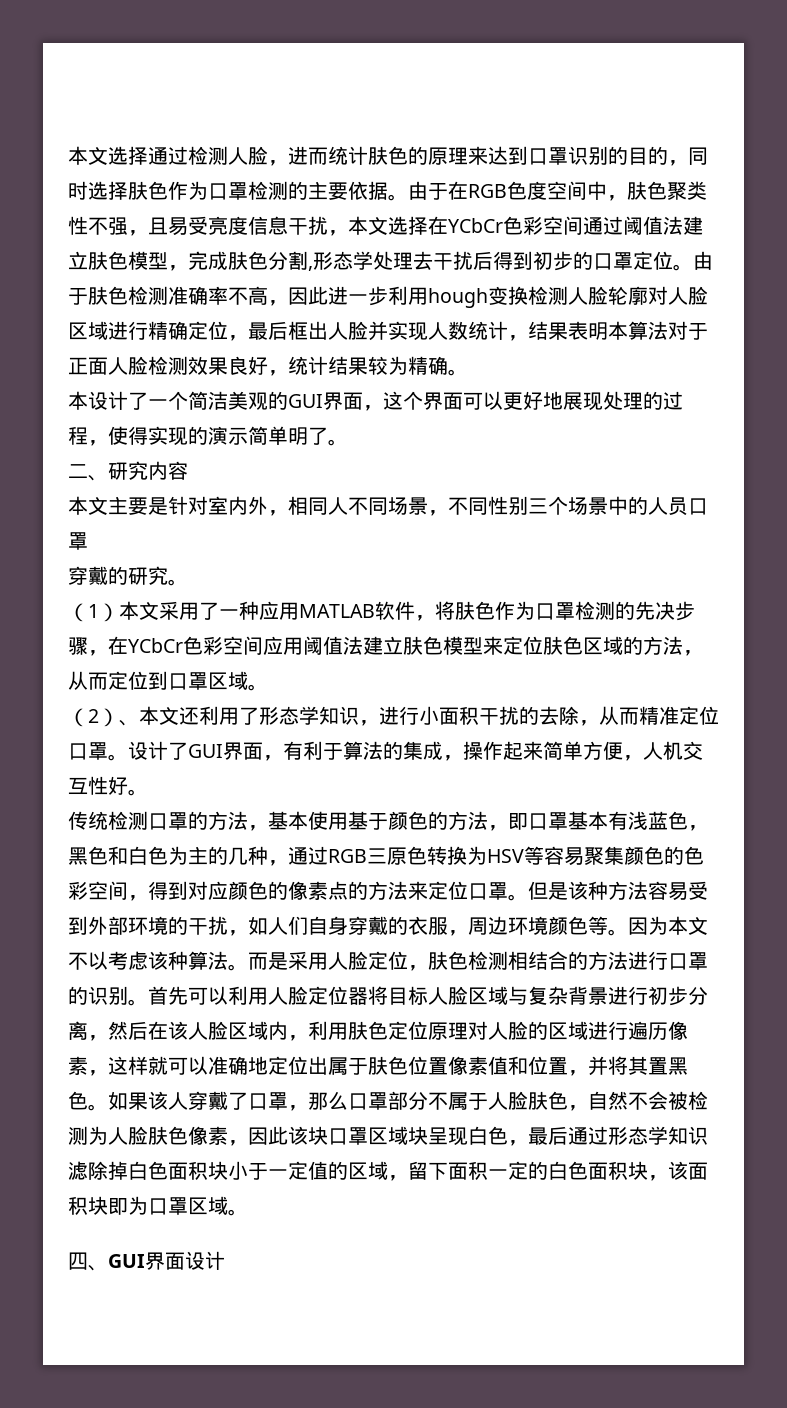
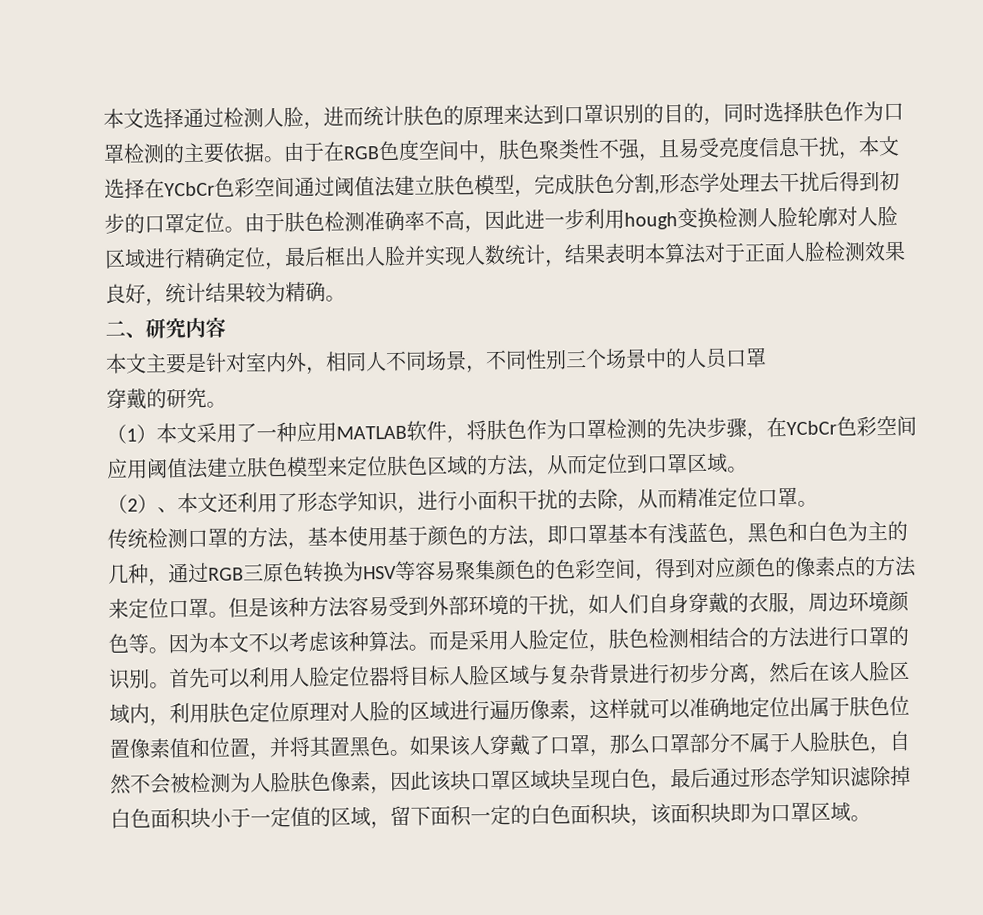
- 本设计了一个简洁美观的GUI界面，这个界面可以更好地展现处理的过程，使得实现的演示简单明了。
- 设计了GUI界面，有利于算法的集成，操作起来简单方便，人机交互性好。
- 四、GUI界面设计

